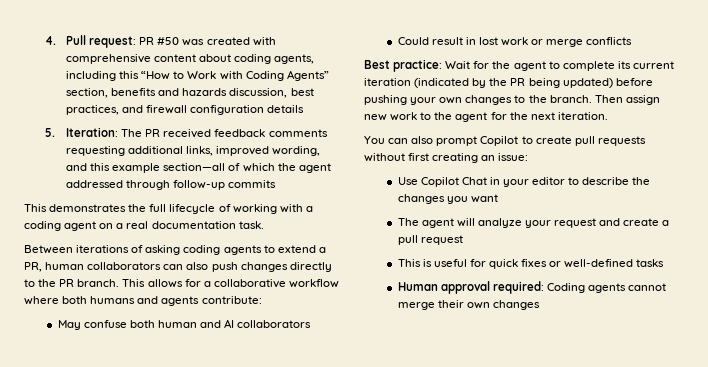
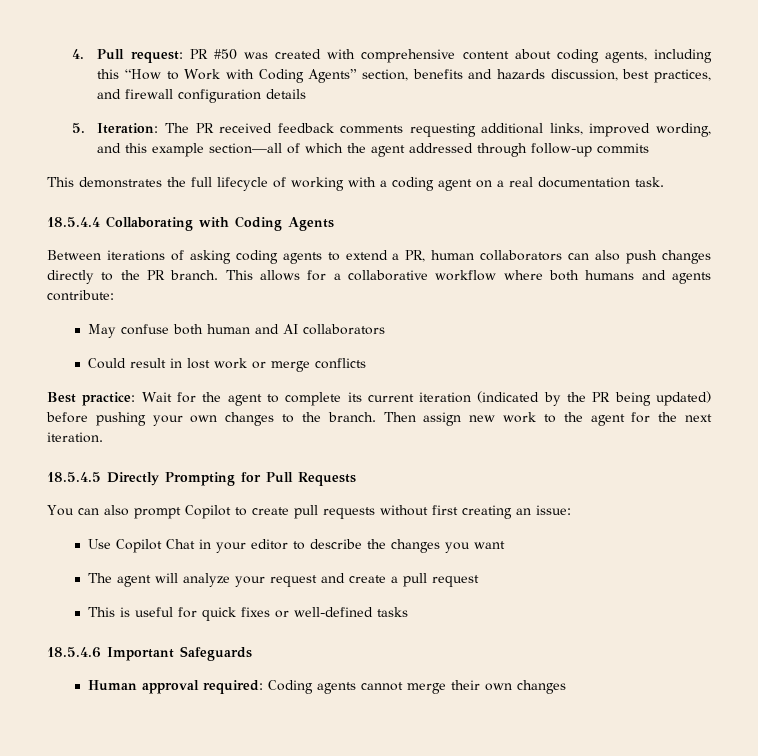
+ 18.5.4.4 Collaborating with Coding Agents
+ 18.5.4.5 Directly Prompting for Pull Requests
+ 18.5.4.6 Important Safeguards

